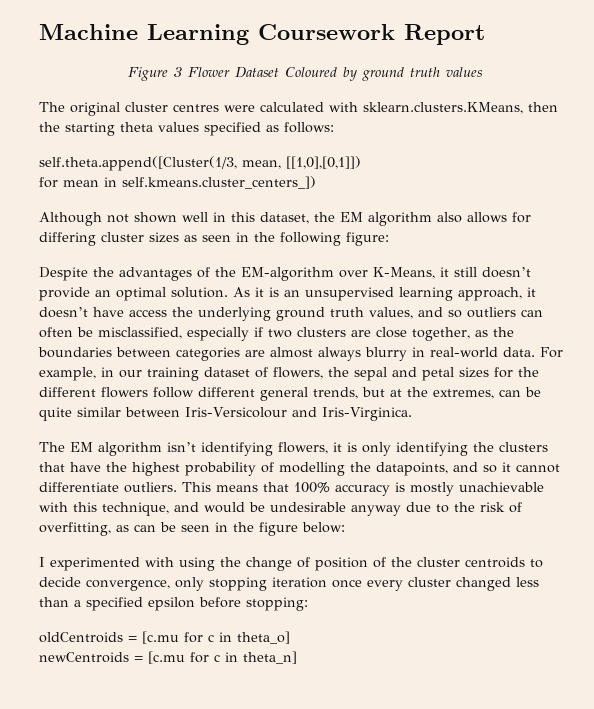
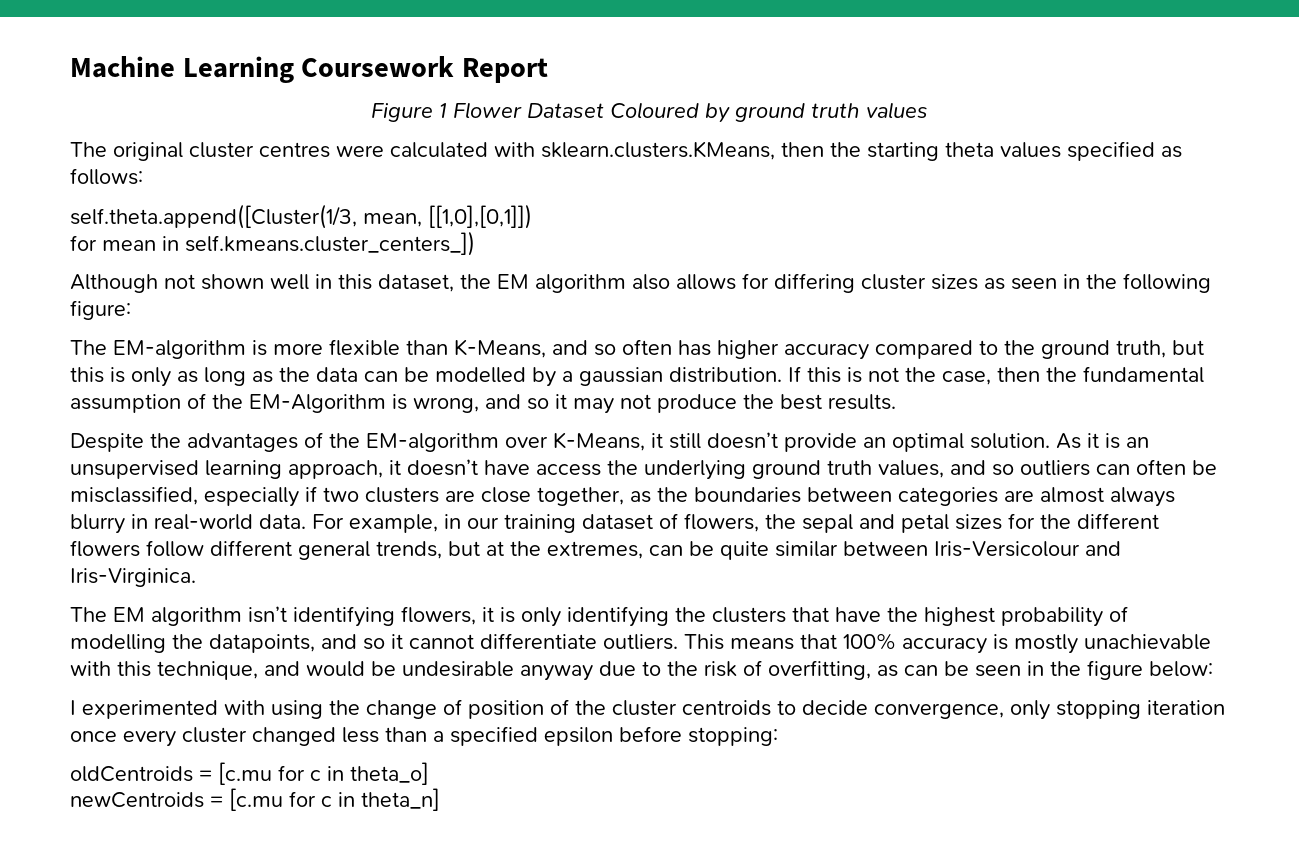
- Figure 3 Flower Dataset Coloured by ground truth values
+ Figure 1 Flower Dataset Coloured by ground truth values
+ The EM-algorithm is more flexible than K-Means, and so often has higher accuracy compared to the ground truth, but this is only as long as the data can be modelled by a gaussian distribution. If this is not the case, then the fundamental assumption of the EM-Algorithm is wrong, and so it may not produce the best results.

